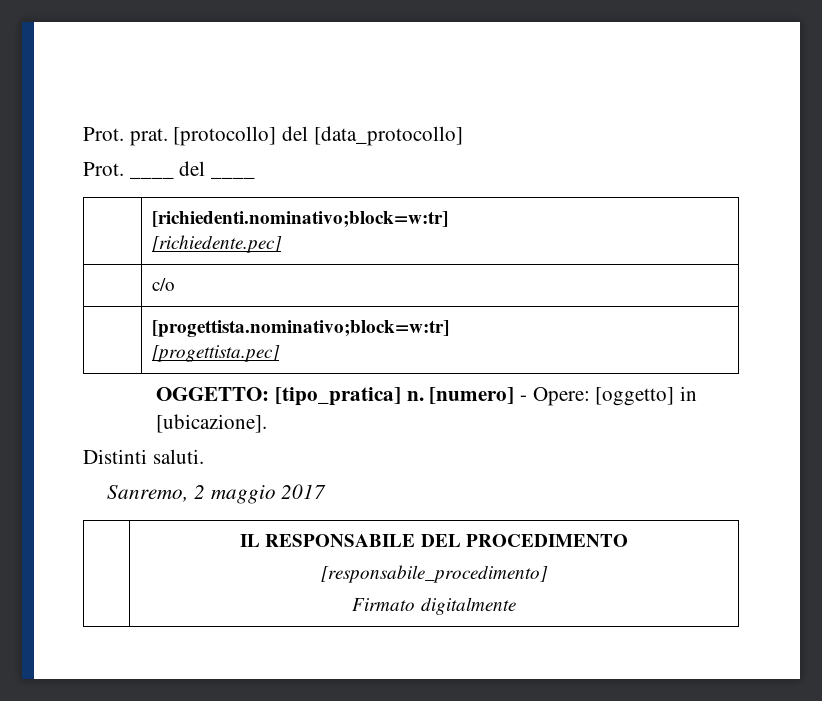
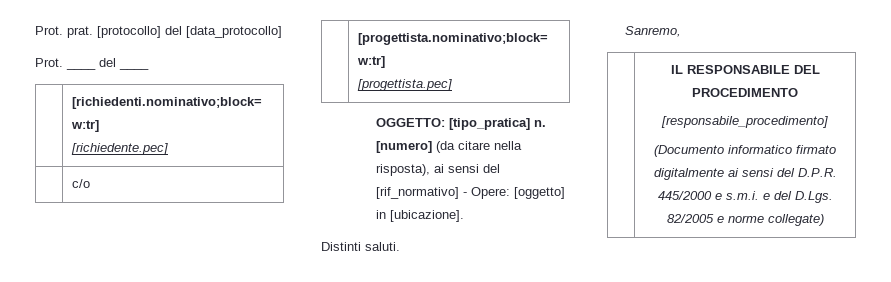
- [numero] - Opere: [oggetto] in [ubicazione].
+ [numero] (da citare nella risposta), ai sensi del [rif_normativo] - Opere: [oggetto] in [ubicazione].
- Sanremo, 2 maggio 2017
+ Sanremo,
  | IL RESPONSABILE DEL PROCEDIMENTO
  [responsabile_procedimento]
- Firmato digitalmente
+ (Documento informatico firmato digitalmente ai sensi del D.P.R. 445/2000 e s.m.i. e del D.Lgs. 82/2005 e norme collegate)

